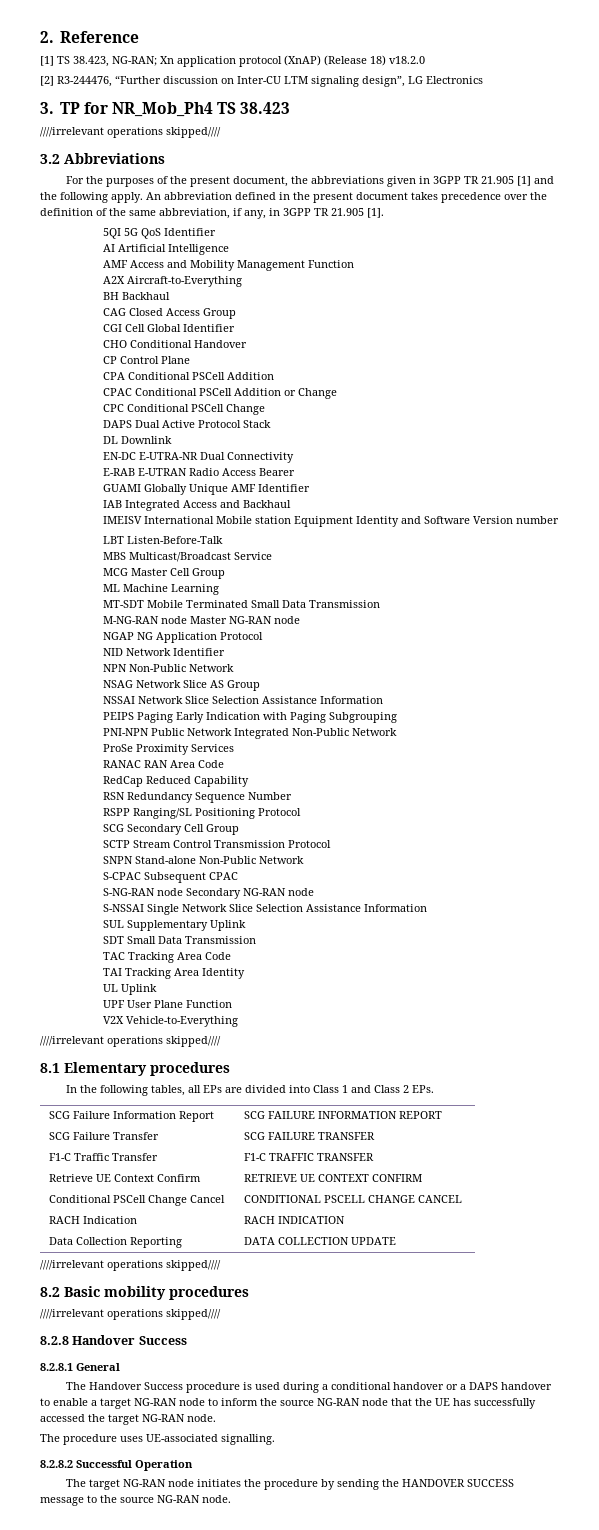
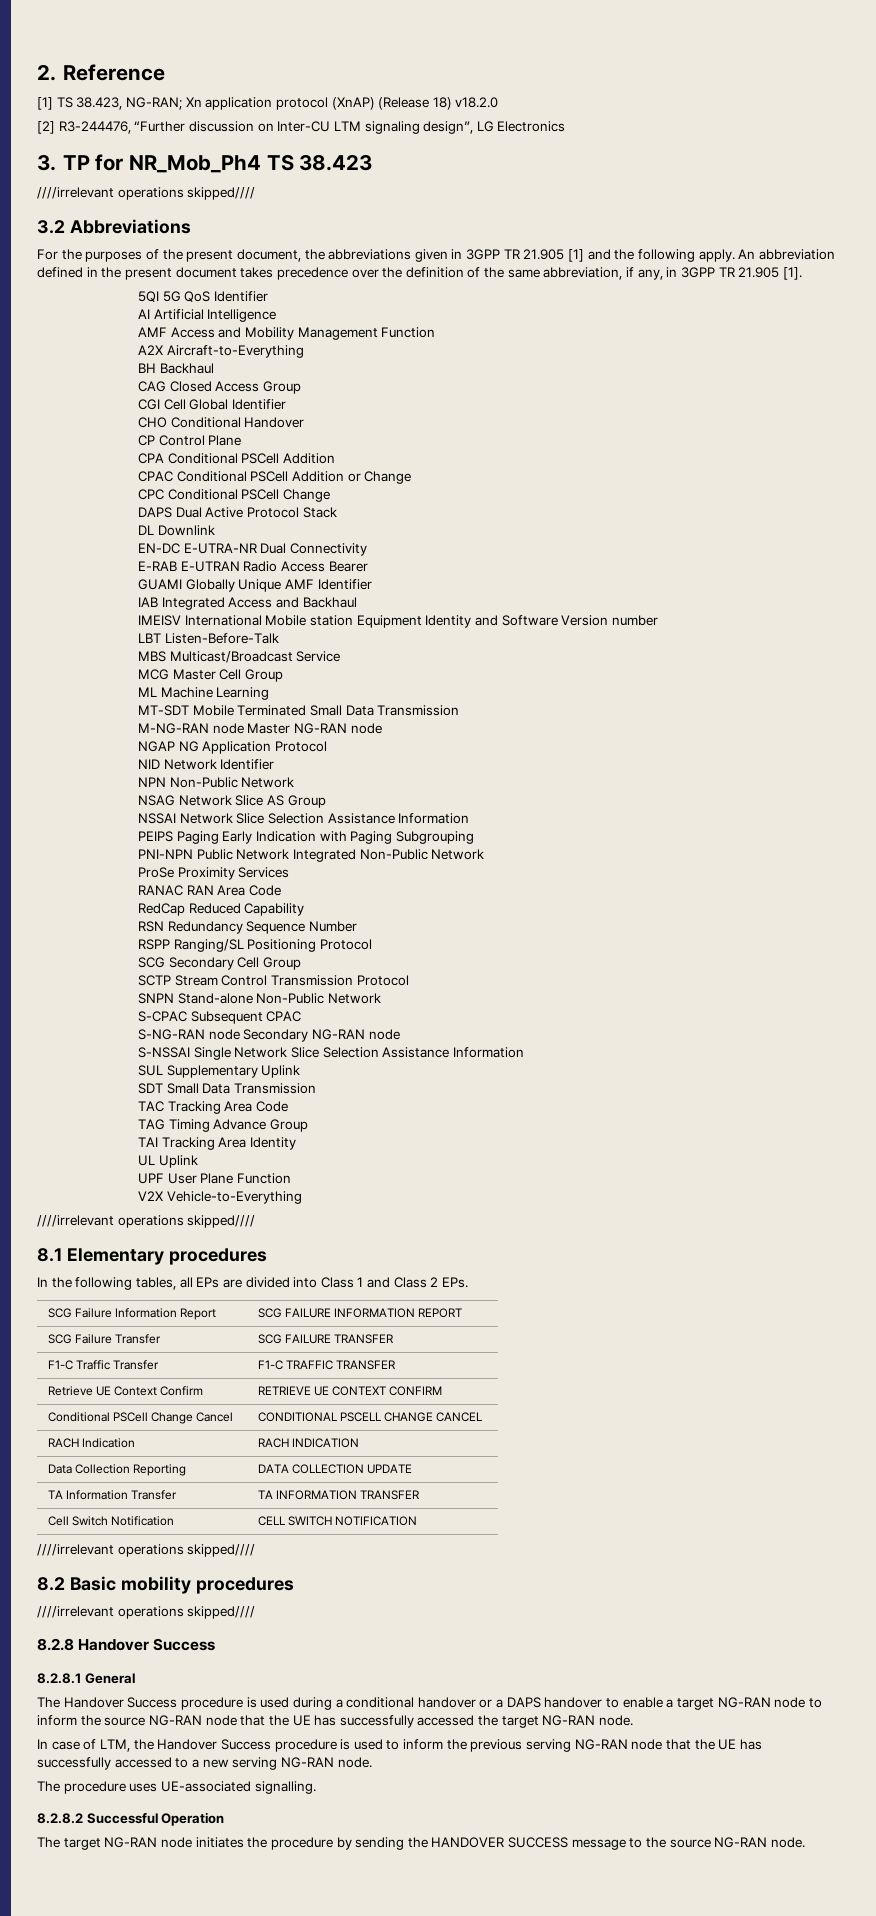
+ TAG Timing Advance Group
+ TA Information Transfer | TA INFORMATION TRANSFER
+ Cell Switch Notification | CELL SWITCH NOTIFICATION
+ In case of LTM, the Handover Success procedure is used to inform the previous serving NG-RAN node that the UE has successfully accessed to a new serving NG-RAN node.

